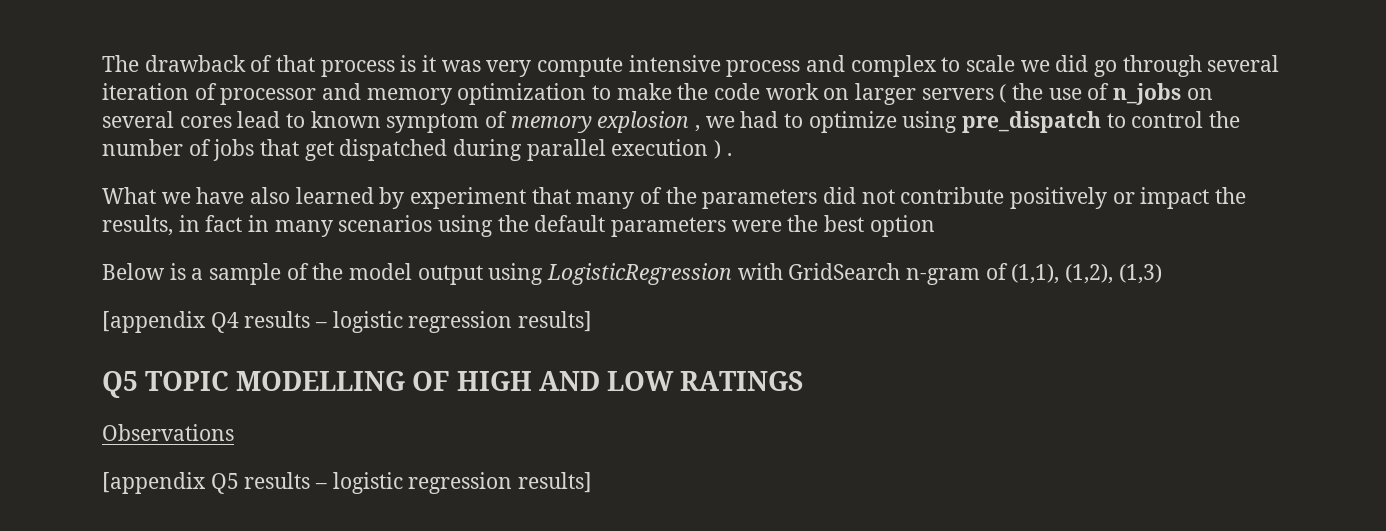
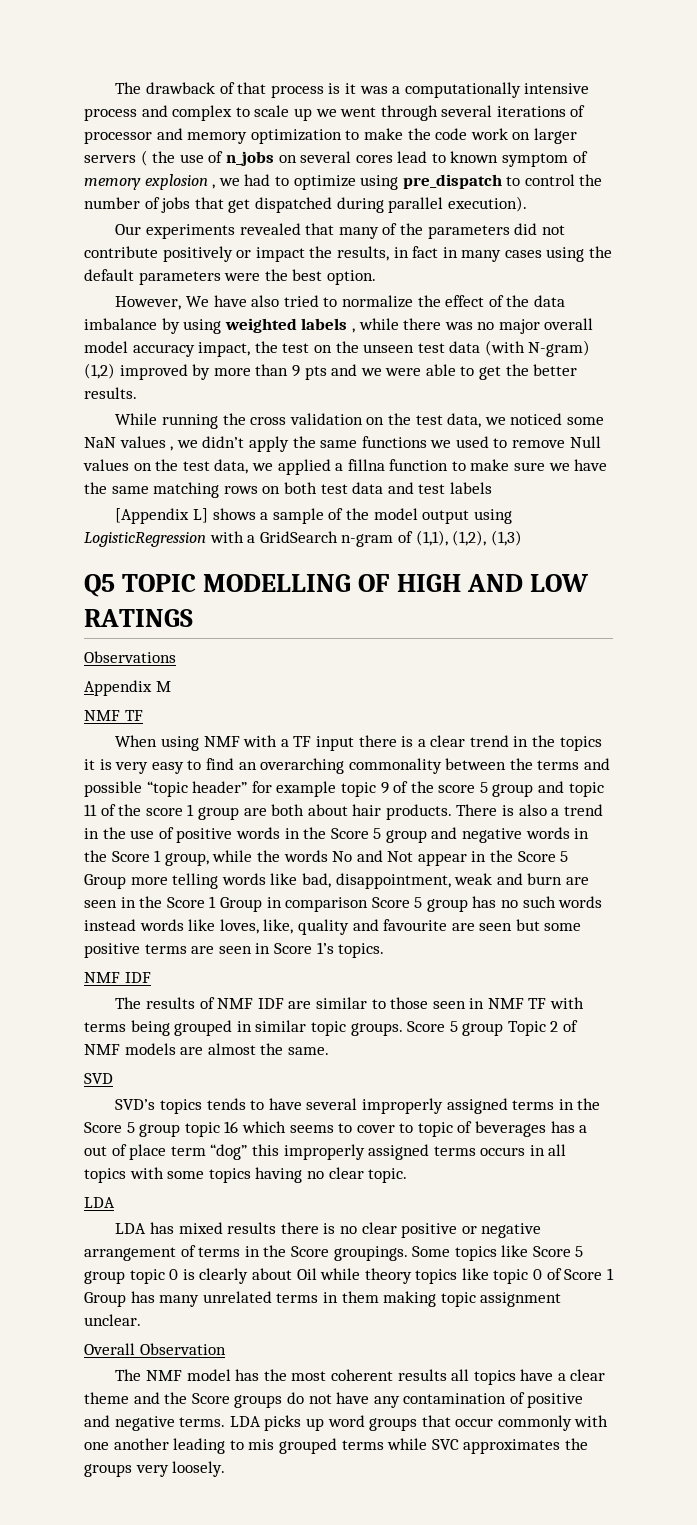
- The drawback of that process is it was very compute intensive process and complex to scale we did go through several iteration of processor and memory optimization to make the code work on larger servers ( the use of n_jobs on several cores lead to known symptom of memory explosion , we had to optimize using pre_dispatch to control the number of jobs that get dispatched during parallel execution ) .
- What we have also learned by experiment that many of the parameters did not contribute positively or impact the results, in fact in many scenarios using the default parameters were the best option
- Below is a sample of the model output using LogisticRegression with GridSearch n-gram of (1,1), (1,2), (1,3)
+ The drawback of that process is it was a computationally intensive process and complex to scale up we went through several iterations of processor and memory optimization to make the code work on larger servers ( the use of n_jobs on several cores lead to known symptom of memory explosion , we had to optimize using pre_dispatch to control the number of jobs that get dispatched during parallel execution).
+ Our experiments revealed that many of the parameters did not contribute positively or impact the results, in fact in many cases using the default parameters were the best option.
+ However, We have also tried to normalize the effect of the data imbalance by using weighted labels , while there was no major overall model accuracy impact, the test on the unseen test data (with N-gram) (1,2) improved by more than 9 pts and we were able to get the better results.
+ While running the cross validation on the test data, we noticed some NaN values , we didn’t apply the same functions we used to remove Null values on the test data, we applied a fillna function to make sure we have the same matching rows on both test data and test labels
+ [Appendix L] shows a sample of the model output using LogisticRegression with a GridSearch n-gram of (1,1), (1,2), (1,3)
- [appendix Q4 results – logistic regression results]
- [appendix Q5 results – logistic regression results]
+ Appendix M
+ NMF TF
+ When using NMF with a TF input there is a clear trend in the topics it is very easy to find an overarching commonality between the terms and possible “topic header” for example topic 9 of the score 5 group and topic 11 of the score 1 group are both about hair products. There is also a trend in the use of positive words in the Score 5 group and negative words in the Score 1 group, while the words No and Not appear in the Score 5 Group more telling words like bad, disappointment, weak and burn are seen in the Score 1 Group in comparison Score 5 group has no such words instead words like loves, like, quality and favourite are seen but some positive terms are seen in Score 1’s topics.
+ NMF IDF
+ The results of NMF IDF are similar to those seen in NMF TF with terms being grouped in similar topic groups. Score 5 group Topic 2 of NMF models are almost the same.
+ SVD
+ SVD’s topics tends to have several improperly assigned terms in the Score 5 group topic 16 which seems to cover to topic of beverages has a out of place term “dog” this improperly assigned terms occurs in all topics with some topics having no clear topic.
+ LDA
+ LDA has mixed results there is no clear positive or negative arrangement of terms in the Score groupings. Some topics like Score 5 group topic 0 is clearly about Oil while theory topics like topic 0 of Score 1 Group has many unrelated terms in them making topic assignment unclear.
+ Overall Observation
+ The NMF model has the most coherent results all topics have a clear theme and the Score groups do not have any contamination of positive and negative terms. LDA picks up word groups that occur commonly with one another leading to mis grouped terms while SVC approximates the groups very loosely.

